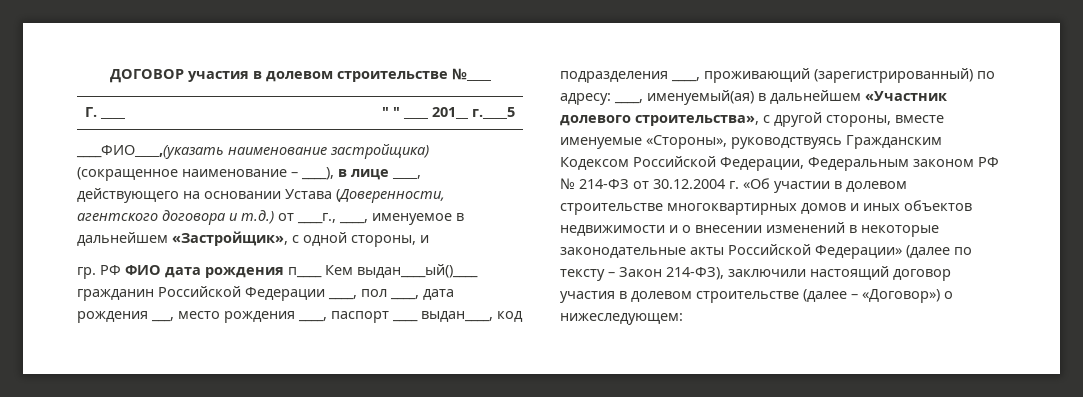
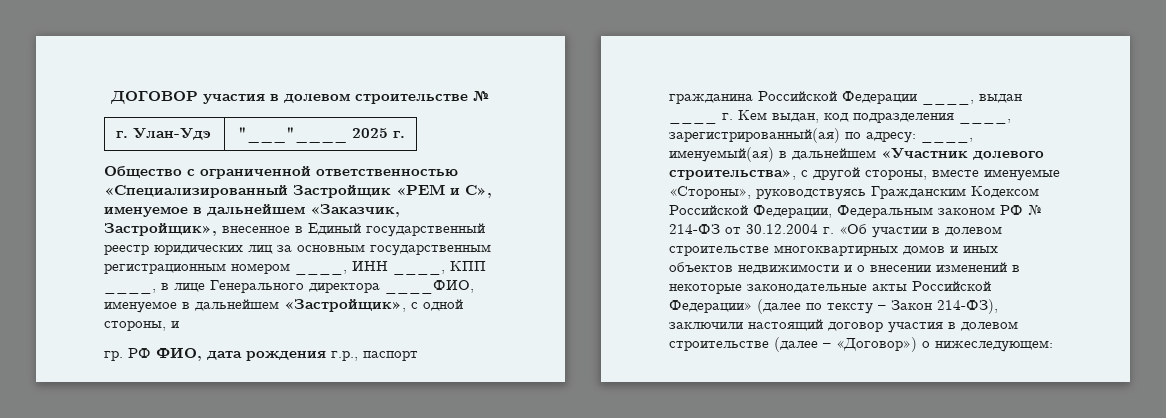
- ДОГОВОР участия в долевом строительстве №____
- Г. ____ | " " ____ 201__ г.____5
- ____ФИО____,(указать наименование застройщика) (сокращенное наименование – ____), в лице ____, действующего на основании Устава (Доверенности, агентского договора и т.д.) от ____г., ____, именуемое в дальнейшем «Застройщик», с одной стороны, и
+ ДОГОВОР участия в долевом строительстве №
+ г. Улан-Удэ | "___"____ 2025 г.
+ Общество с ограниченной ответственностью «Специализированный Застройщик «РЕМ и С», именуемое в дальнейшем «Заказчик, Застройщик», внесенное в Единый государственный реестр юридических лиц за основным государственным регистрационным номером ____, ИНН ____, КПП ____, в лице Генерального директора ____ФИО, именуемое в дальнейшем «Застройщик», с одной стороны, и
- РФ ФИО дата рождения п____ Кем выдан____ый()____ гражданин Российской Федерации ____, пол ____, дата рождения ___, место рождения ____, паспорт ____ выдан____, код подразделения ____, проживающий (зарегистрированный) по адресу:
+ РФ ФИО, дата рождения г.р., паспорт гражданина Российской Федерации ____, выдан ____ г. Кем выдан, код подразделения ____, зарегистрированный(ая) по адресу:

